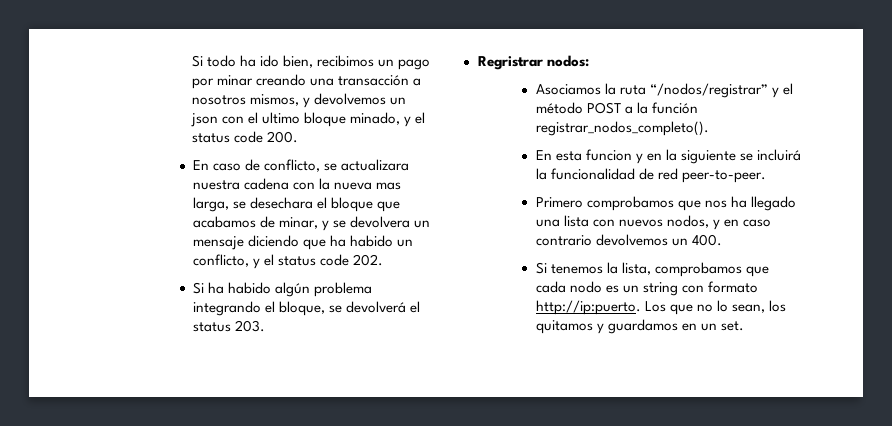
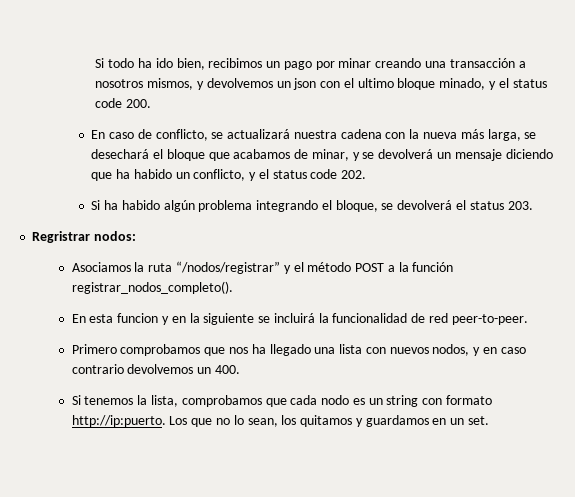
- En caso de conflicto, se actualizara nuestra cadena con la nueva mas larga, se desechara el bloque que acabamos de minar, y se devolvera un mensaje diciendo que ha habido un conflicto, y el status code 202.
+ En caso de conflicto, se actualizará nuestra cadena con la nueva más larga, se desechará el bloque que acabamos de minar, y se devolverá un mensaje diciendo que ha habido un conflicto, y el status code 202.

